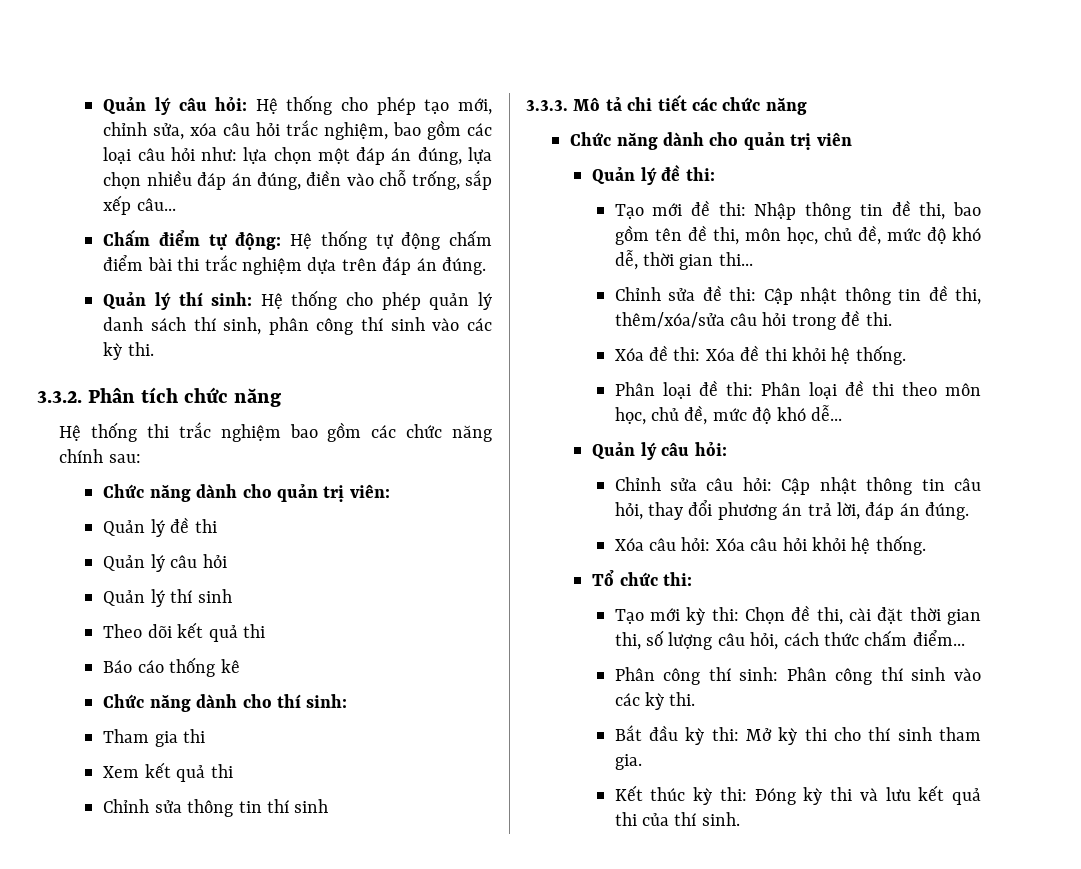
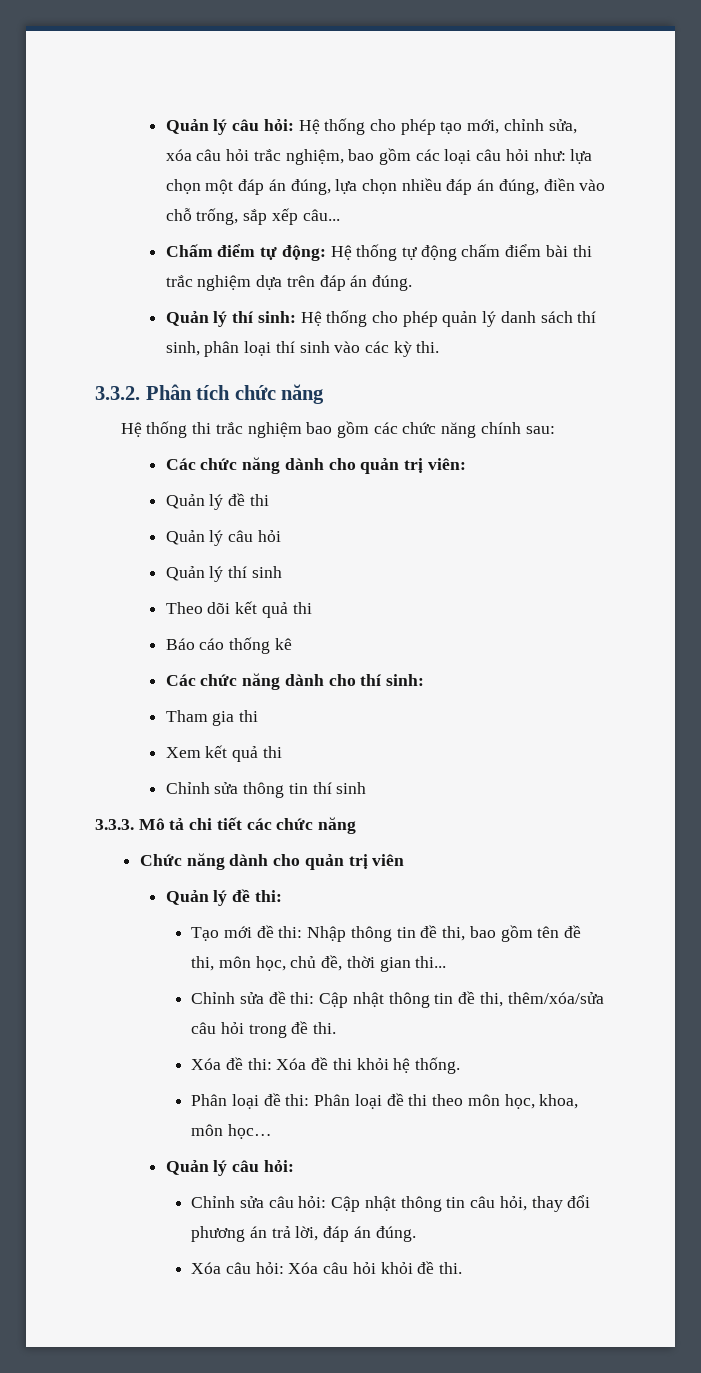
- Quản lý thí sinh: Hệ thống cho phép quản lý danh sách thí sinh, phân công thí sinh vào các kỳ thi.
+ Quản lý thí sinh: Hệ thống cho phép quản lý danh sách thí sinh, phân loại thí sinh vào các kỳ thi.
- Chức năng dành cho quản trị viên:
+ Các chức năng dành cho quản trị viên:
- Chức năng dành cho thí sinh:
+ Các chức năng dành cho thí sinh:
- Tạo mới đề thi: Nhập thông tin đề thi, bao gồm tên đề thi, môn học, chủ đề, mức độ khó dễ, thời gian thi...
+ Tạo mới đề thi: Nhập thông tin đề thi, bao gồm tên đề thi, môn học, chủ đề, thời gian thi...
- Phân loại đề thi: Phân loại đề thi theo môn học, chủ đề, mức độ khó dễ...
+ Phân loại đề thi: Phân loại đề thi theo môn học, khoa, môn học…
- Xóa câu hỏi: Xóa câu hỏi khỏi hệ thống.
- Tổ chức thi:
- Tạo mới kỳ thi: Chọn đề thi, cài đặt thời gian thi, số lượng câu hỏi, cách thức chấm điểm...
- Phân công thí sinh: Phân công thí sinh vào các kỳ thi.
- Bắt đầu kỳ thi: Mở kỳ thi cho thí sinh tham gia.
- Kết thúc kỳ thi: Đóng kỳ thi và lưu kết quả thi của thí sinh.
+ Xóa câu hỏi: Xóa câu hỏi khỏi đề thi.

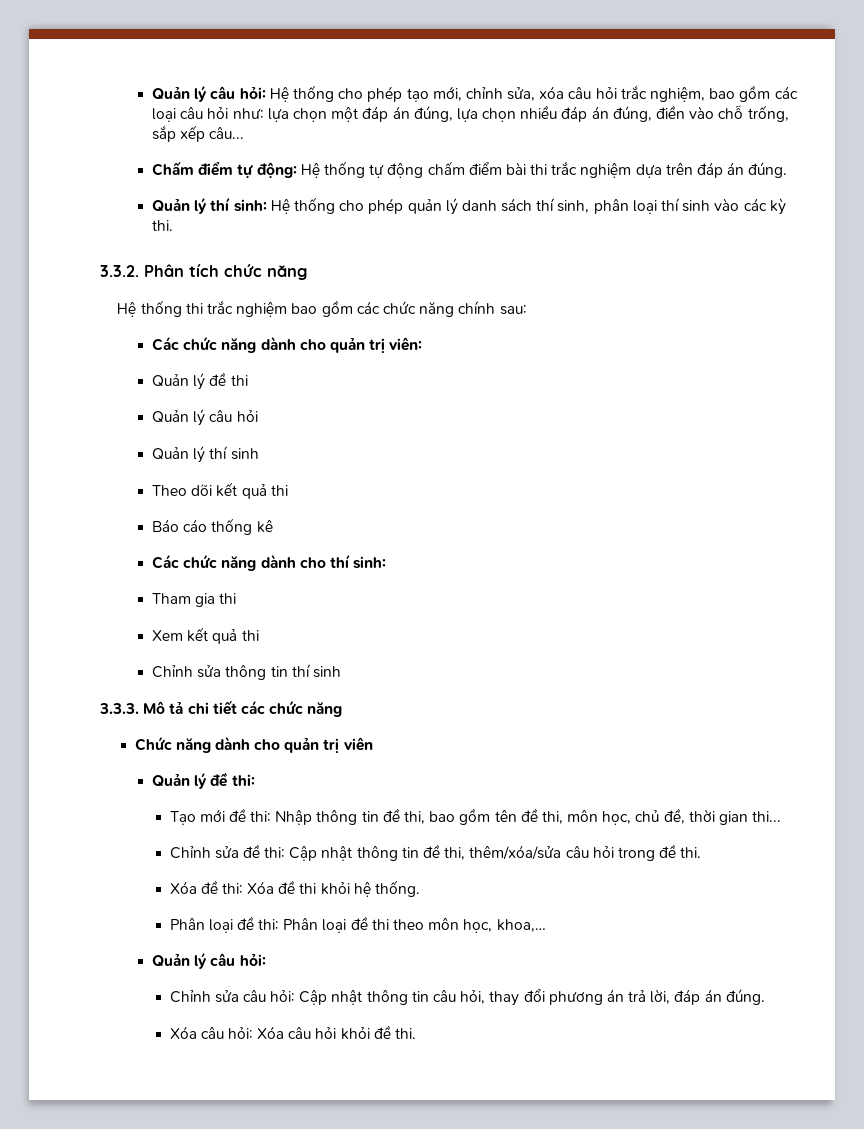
- Phân loại đề thi: Phân loại đề thi theo môn học, khoa, môn học…
+ Phân loại đề thi: Phân loại đề thi theo môn học, khoa,…

